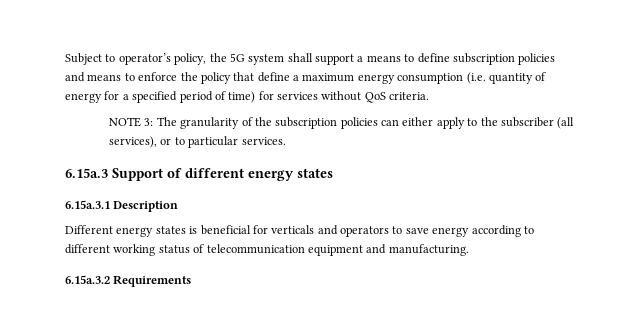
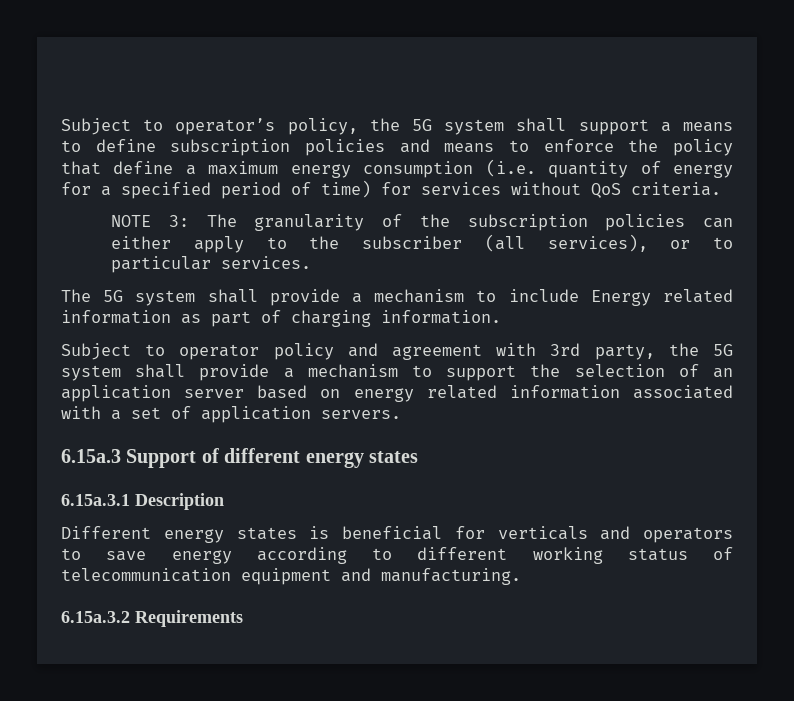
+ The 5G system shall provide a mechanism to include Energy related information as part of charging information.
+ Subject to operator policy and agreement with 3rd party, the 5G system shall provide a mechanism to support the selection of an application server based on energy related information associated with a set of application servers.

